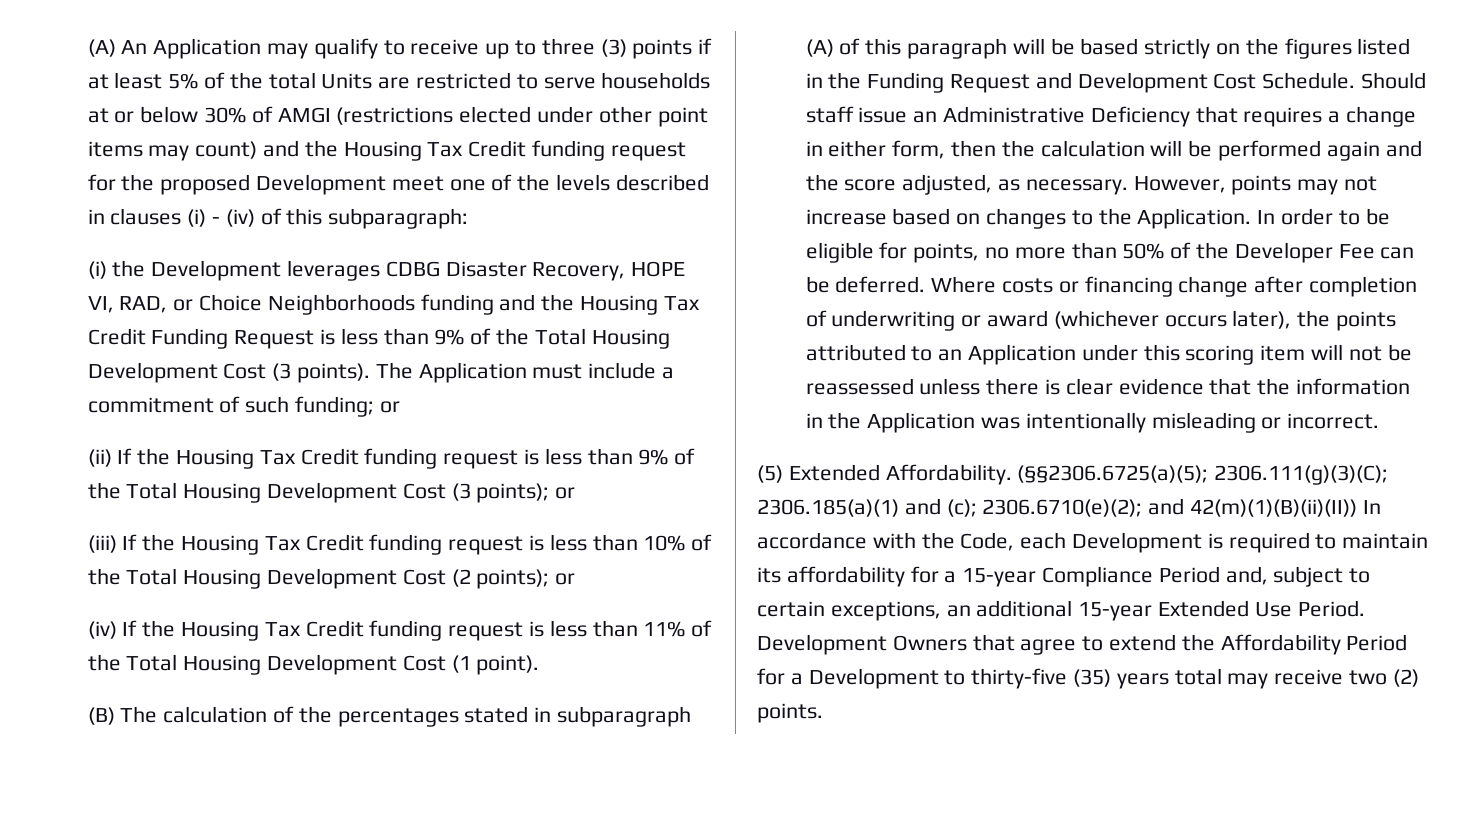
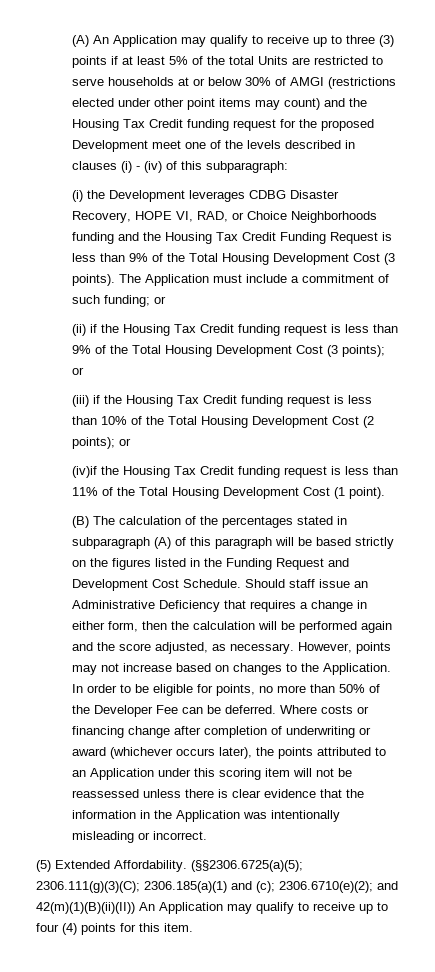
- (ii) If the Housing Tax Credit funding request is less than 9% of the Total Housing Development Cost (3 points); or
+ (ii) if the Housing Tax Credit funding request is less than 9% of the Total Housing Development Cost (3 points); or
- (iii) If the Housing Tax Credit funding request is less than 10% of the Total Housing Development Cost (2 points); or
+ (iii) if the Housing Tax Credit funding request is less than 10% of the Total Housing Development Cost (2 points); or
- (iv) If the Housing Tax Credit funding request is less than 11% of the Total Housing Development Cost (1 point).
+ (iv)if the Housing Tax Credit funding request is less than 11% of the Total Housing Development Cost (1 point).
- (§§2306.6725(a)(5); 2306.111(g)(3)(C); 2306.185(a)(1) and (c); 2306.6710(e)(2); and 42(m)(1)(B)(ii)(II)) In accordance with the Code, each Development is required to maintain its affordability for a 15-year Compliance Period and, subject to certain exceptions, an additional 15-year Extended Use Period. Development Owners that agree to extend the Affordability Period for a Development to thirty-five (35) years total may receive two (2) points.
+ (§§2306.6725(a)(5); 2306.111(g)(3)(C); 2306.185(a)(1) and (c); 2306.6710(e)(2); and 42(m)(1)(B)(ii)(II)) An Application may qualify to receive up to four (4) points for this item.

